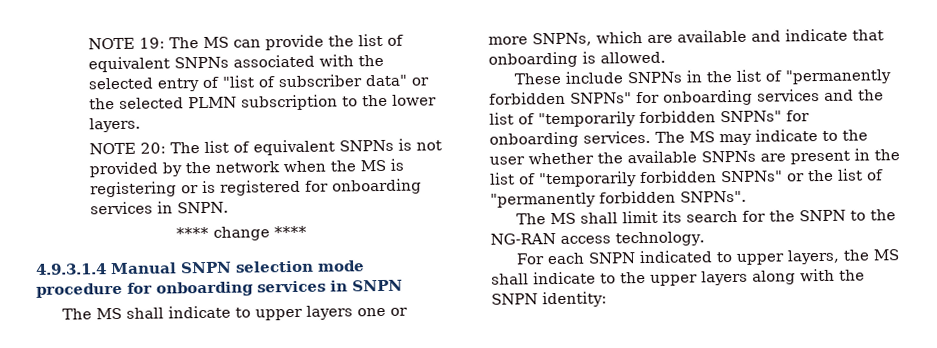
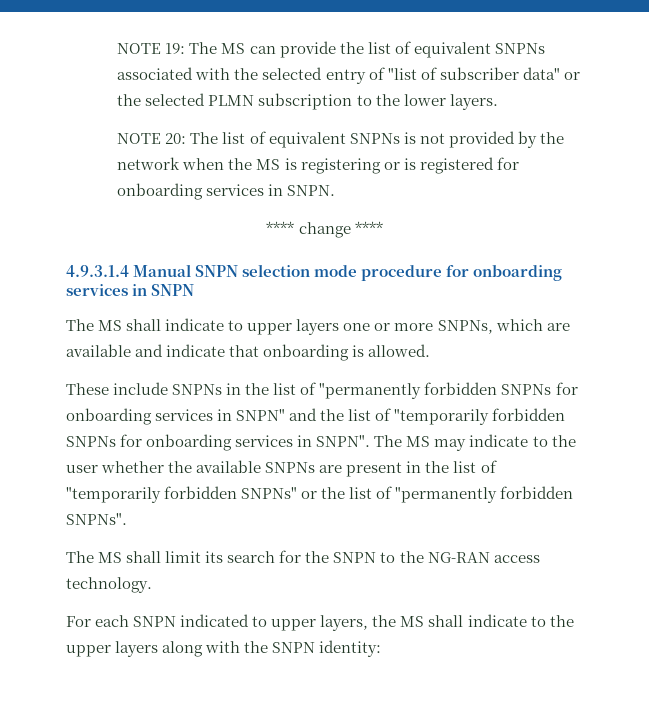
- These include SNPNs in the list of "permanently forbidden SNPNs" for onboarding services and the list of "temporarily forbidden SNPNs" for onboarding services.
+ These include SNPNs in the list of "permanently forbidden SNPNs for onboarding services in SNPN" and the list of "temporarily forbidden SNPNs for onboarding services in SNPN".

